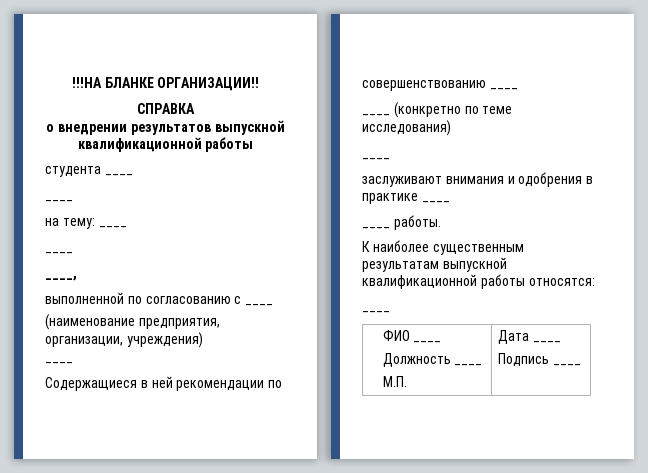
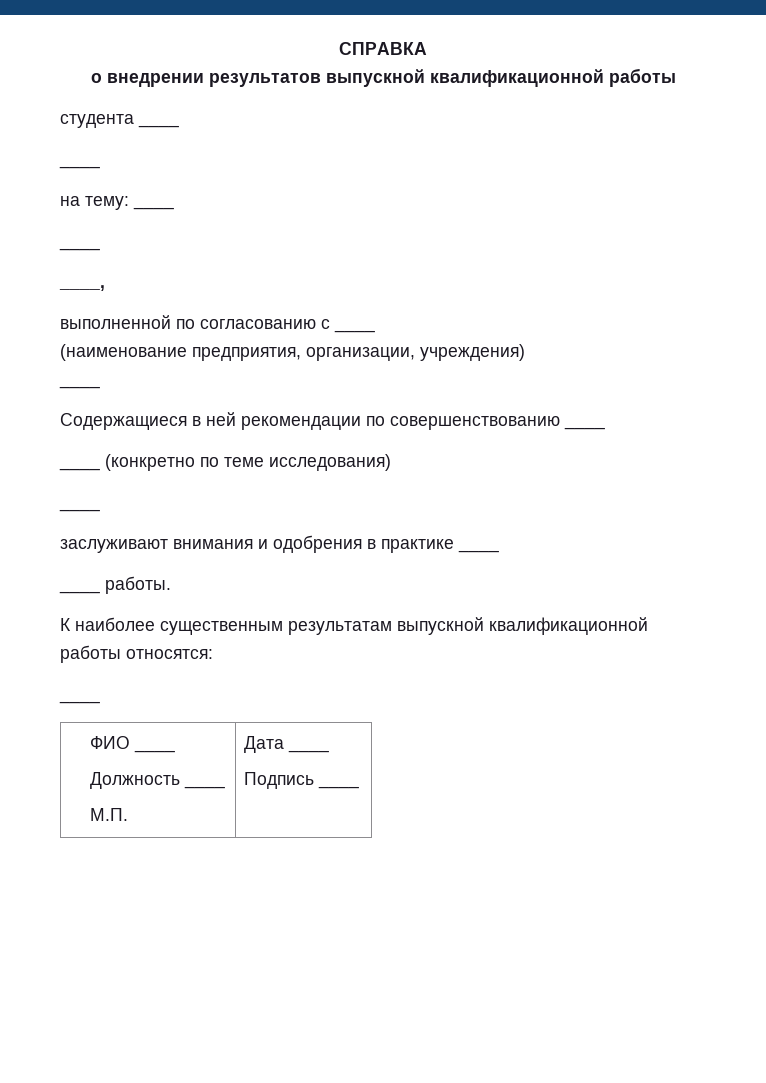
- !!!НА БЛАНКЕ ОРГАНИЗАЦИИ!!

